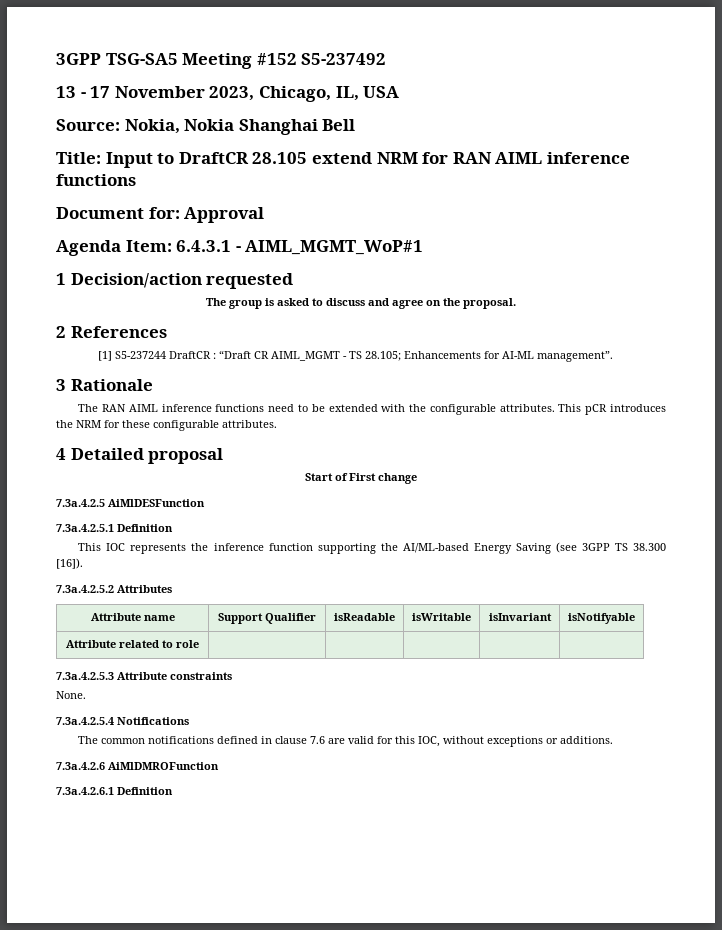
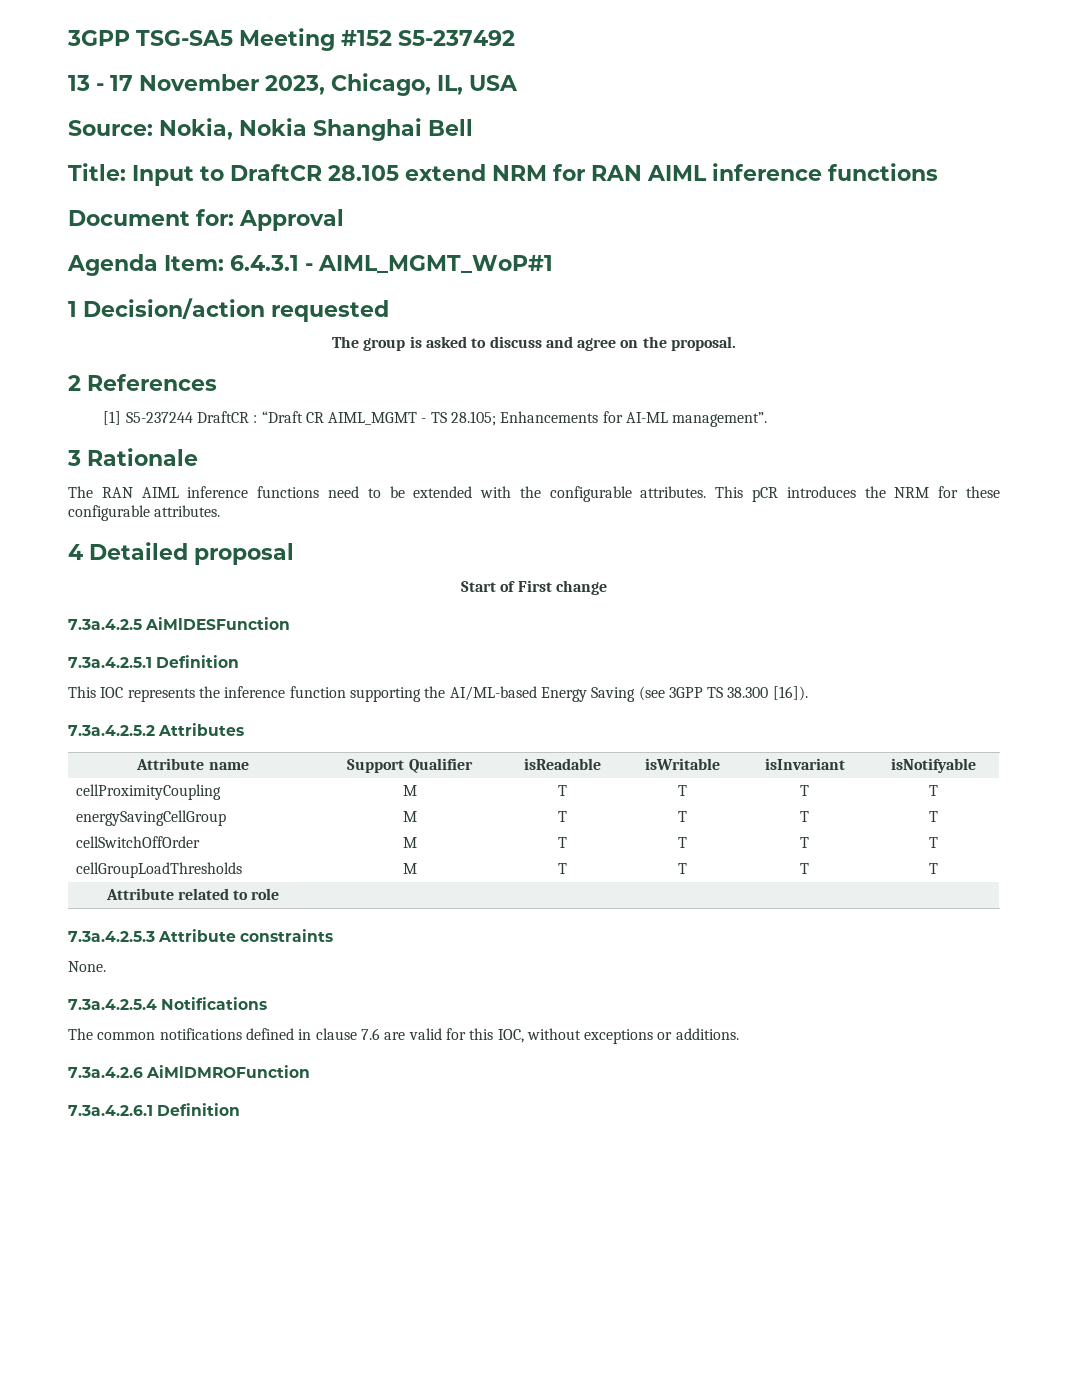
+ cellProximityCoupling | M | T | T | T | T
+ energySavingCellGroup | M | T | T | T | T
+ cellSwitchOffOrder | M | T | T | T | T
+ cellGroupLoadThresholds | M | T | T | T | T

